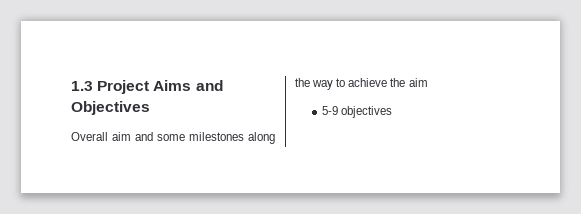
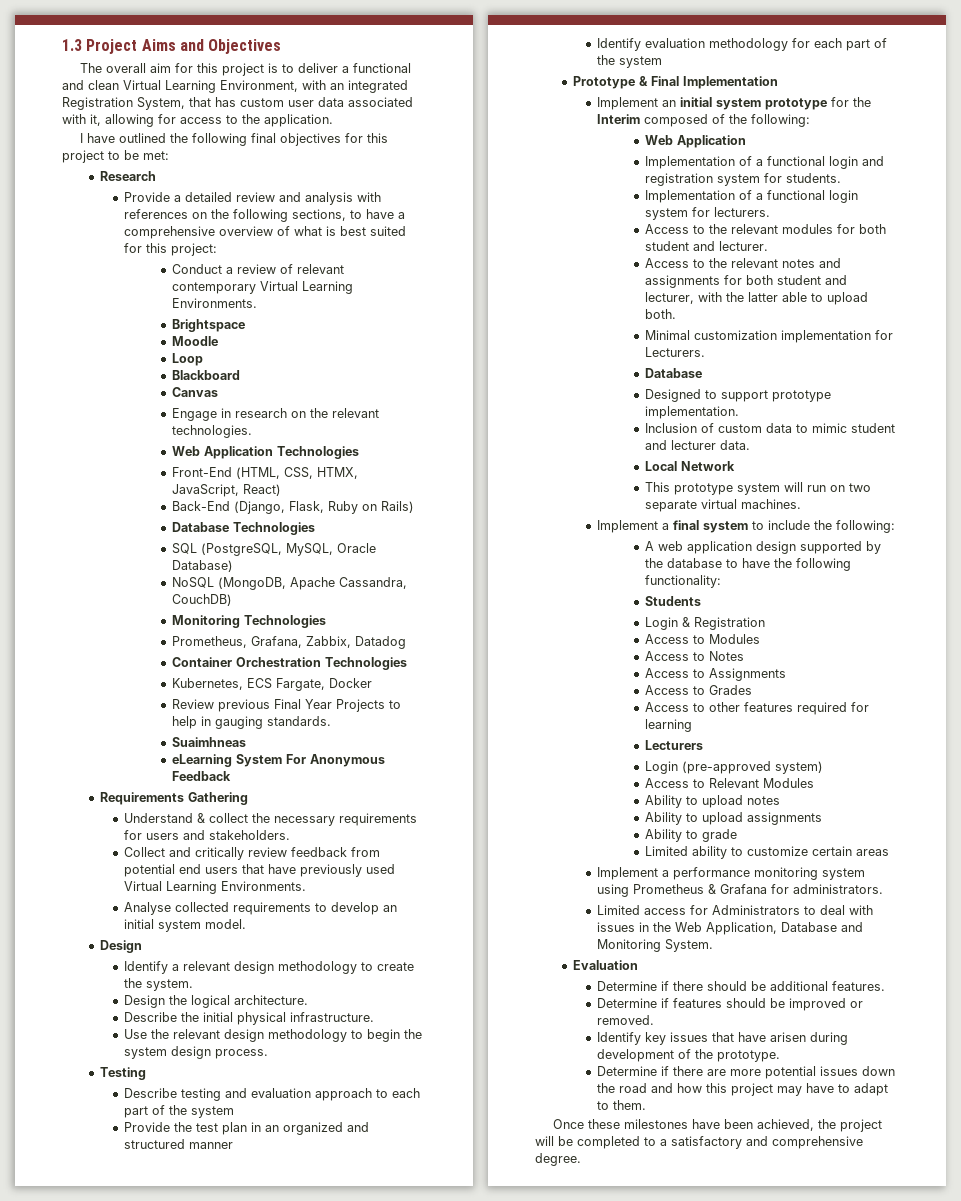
- Overall aim and some milestones along the way to achieve the aim
- 5-9 objectives
+ The overall aim for this project is to deliver a functional and clean Virtual Learning Environment, with an integrated Registration System, that has custom user data associated with it, allowing for access to the application.
+ I have outlined the following final objectives for this project to be met:
+ Research
+ Provide a detailed review and analysis with references on the following sections, to have a comprehensive overview of what is best suited for this project:
+ Conduct a review of relevant contemporary Virtual Learning Environments.
+ Brightspace
+ Moodle
+ Loop
+ Blackboard
+ Canvas
+ Engage in research on the relevant technologies.
+ Web Application Technologies
+ Front-End (HTML, CSS, HTMX, JavaScript, React)
+ Back-End (Django, Flask, Ruby on Rails)
+ Database Technologies
+ SQL (PostgreSQL, MySQL, Oracle Database)
+ NoSQL (MongoDB, Apache Cassandra, CouchDB)
+ Monitoring Technologies
+ Prometheus, Grafana, Zabbix, Datadog
+ Container Orchestration Technologies
+ Kubernetes, ECS Fargate, Docker
+ Review previous Final Year Projects to help in gauging standards.
+ Suaimhneas
+ eLearning System For Anonymous Feedback
+ Requirements Gathering
+ Understand & collect the necessary requirements for users and stakeholders.
+ Collect and critically review feedback from potential end users that have previously used Virtual Learning Environments.
+ Analyse collected requirements to develop an initial system model.
+ Design
+ Identify a relevant design methodology to create the system.
+ Design the logical architecture.
+ Describe the initial physical infrastructure.
+ Use the relevant design methodology to begin the system design process.
+ Testing
+ Describe testing and evaluation approach to each part of the system
+ Provide the test plan in an organized and structured manner
+ Identify evaluation methodology for each part of the system
+ Prototype & Final Implementation
+ Implement an initial system prototype for the Interim composed of the following:
+ Web Application
+ Implementation of a functional login and registration system for students.
+ Implementation of a functional login system for lecturers.
+ Access to the relevant modules for both student and lecturer.
+ Access to the relevant notes and assignments for both student and lecturer, with the latter able to upload both.
+ Minimal customization implementation for Lecturers.
+ Database
+ Designed to support prototype implementation.
+ Inclusion of custom data to mimic student and lecturer data.
+ Local Network
+ This prototype system will run on two separate virtual machines.
+ Implement a final system to include the following:
+ A web application design supported by the database to have the following functionality:
+ Students
+ Login & Registration
+ Access to Modules
+ Access to Notes
+ Access to Assignments
+ Access to Grades
+ Access to other features required for learning
+ Lecturers
+ Login (pre-approved system)
+ Access to Relevant Modules
+ Ability to upload notes
+ Ability to upload assignments
+ Ability to grade
+ Limited ability to customize certain areas
+ Implement a performance monitoring system using Prometheus & Grafana for administrators.
+ Limited access for Administrators to deal with issues in the Web Application, Database and Monitoring System.
+ Evaluation
+ Determine if there should be additional features.
+ Determine if features should be improved or removed.
+ Identify key issues that have arisen during development of the prototype.
+ Determine if there are more potential issues down the road and how this project may have to adapt to them.
+ Once these milestones have been achieved, the project will be completed to a satisfactory and comprehensive degree.

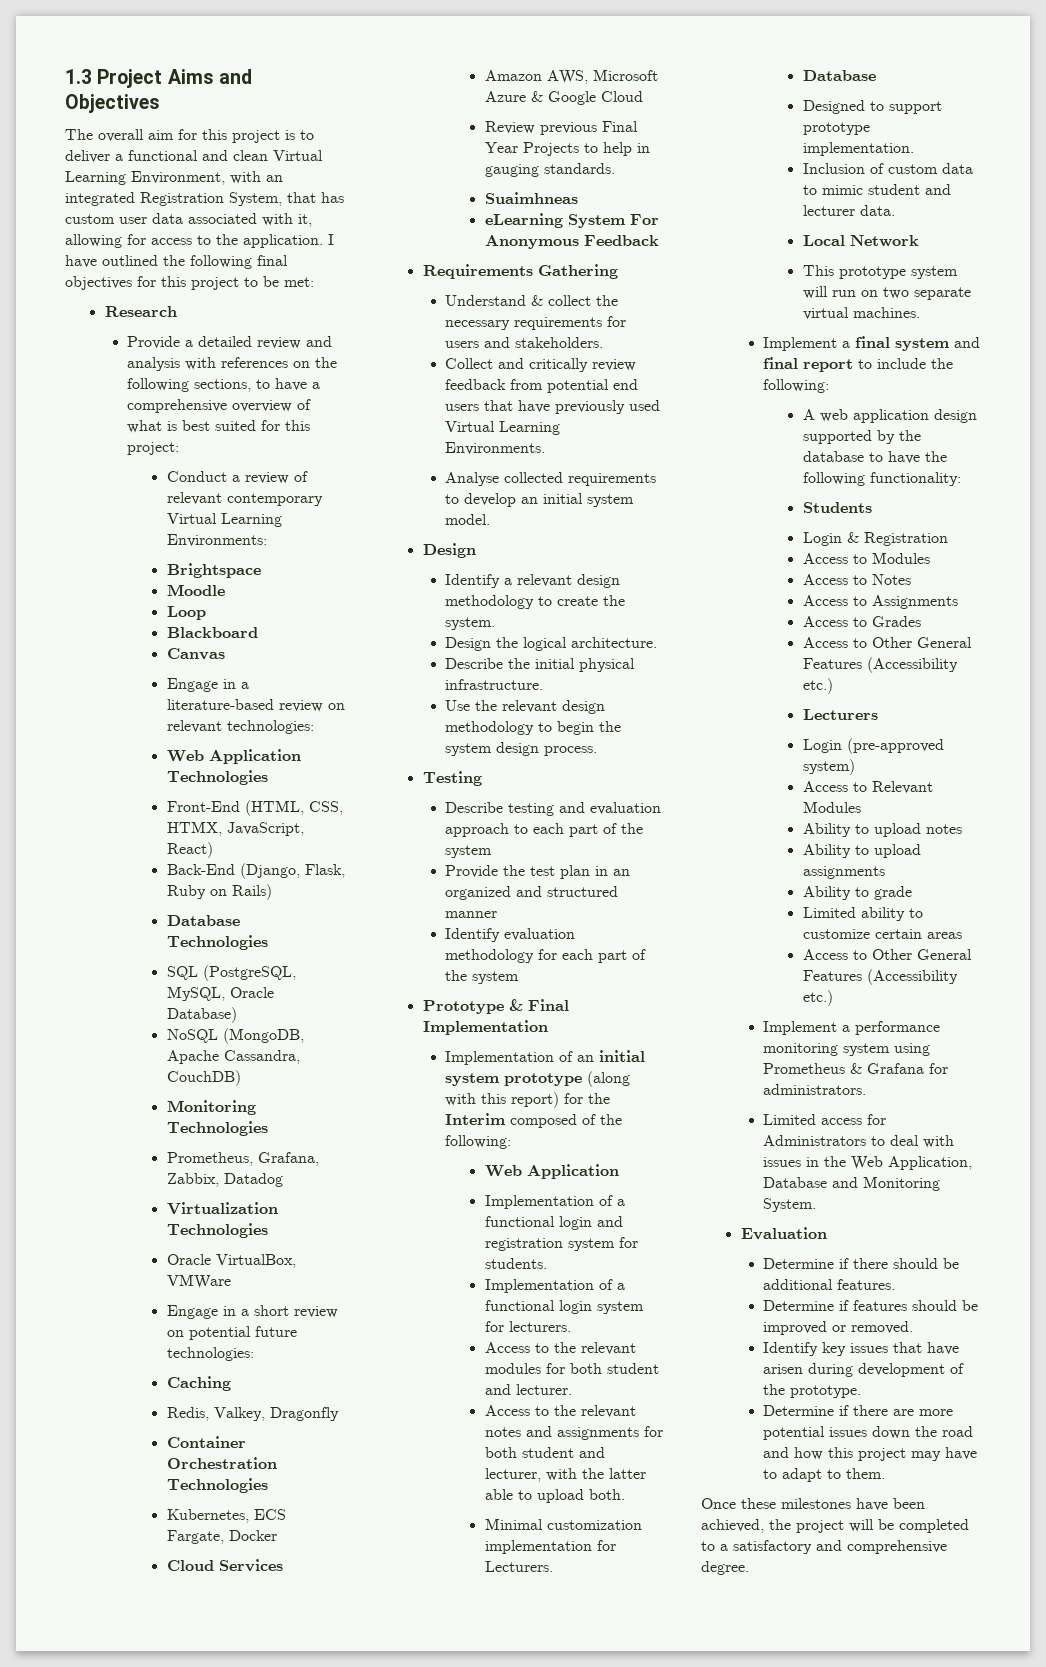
- The overall aim for this project is to deliver a functional and clean Virtual Learning Environment, with an integrated Registration System, that has custom user data associated with it, allowing for access to the application.
- I have outlined the following final objectives for this project to be met:
+ The overall aim for this project is to deliver a functional and clean Virtual Learning Environment, with an integrated Registration System, that has custom user data associated with it, allowing for access to the application. I have outlined the following final objectives for this project to be met:
- Conduct a review of relevant contemporary Virtual Learning Environments.
+ Conduct a review of relevant contemporary Virtual Learning Environments:
- Engage in research on the relevant technologies.
+ Engage in a literature-based review on relevant technologies:
+ Virtualization Technologies
+ Oracle VirtualBox, VMWare
+ Engage in a short review on potential future technologies:
+ Caching
+ Redis, Valkey, Dragonfly
+ Cloud Services
+ Amazon AWS, Microsoft Azure & Google Cloud
- Implement an initial system prototype for the Interim composed of the following:
+ Implementation of an initial system prototype (along with this report) for the Interim composed of the following:
- Implement a final system to include the following:
+ Implement a final system and final report to include the following:
  Access to Grades
- Access to other features required for learning
+ Access to Other General Features (Accessibility etc.)
  Limited ability to customize certain areas
+ Access to Other General Features (Accessibility etc.)

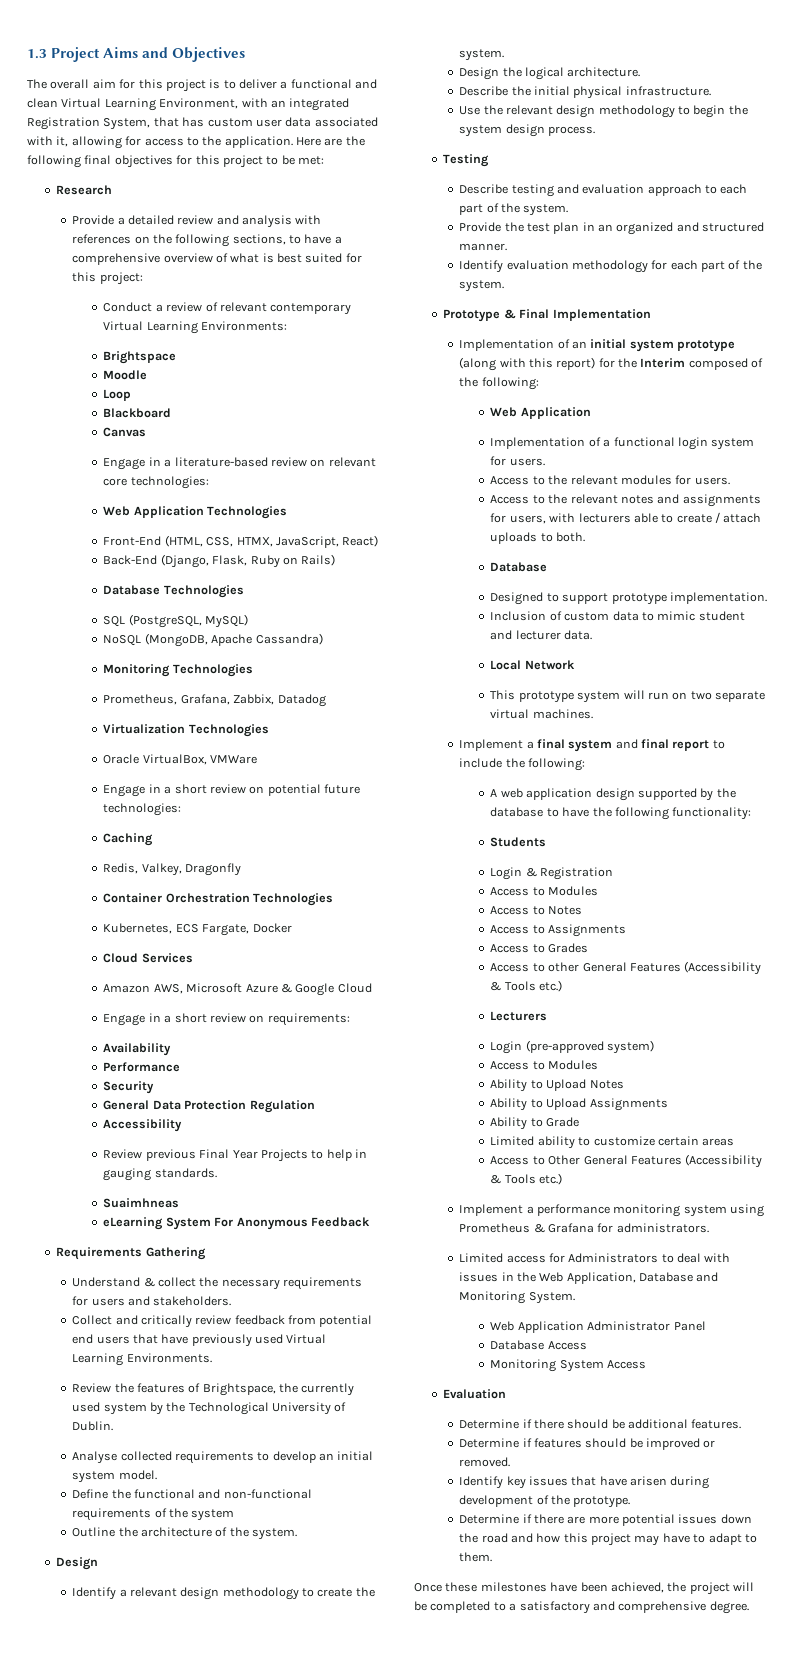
- I have outlined the following final objectives for this project to be met:
+ Here are the following final objectives for this project to be met:
- Engage in a literature-based review on relevant technologies:
+ Engage in a literature-based review on relevant core technologies:
- SQL (PostgreSQL, MySQL, Oracle Database)
+ SQL (PostgreSQL, MySQL)
- NoSQL (MongoDB, Apache Cassandra, CouchDB)
+ NoSQL (MongoDB, Apache Cassandra)
+ Engage in a short review on requirements:
+ Availability
+ Performance
+ Security
+ General Data Protection Regulation
+ Accessibility
+ Review the features of Brightspace, the currently used system by the Technological University of Dublin.
+ Define the functional and non-functional requirements of the system
+ Outline the architecture of the system.
- Describe testing and evaluation approach to each part of the system
+ Describe testing and evaluation approach to each part of the system.
- Provide the test plan in an organized and structured manner
+ Provide the test plan in an organized and structured manner.
- Identify evaluation methodology for each part of the system
+ Identify evaluation methodology for each part of the system.
- Implementation of a functional login and registration system for students.
- Implementation of a functional login system for lecturers.
+ Implementation of a functional login system for users.
- Access to the relevant modules for both student and lecturer.
+ Access to the relevant modules for users.
- Access to the relevant notes and assignments for both student and lecturer, with the latter able to upload both.
- Minimal customization implementation for Lecturers.
+ Access to the relevant notes and assignments for users, with lecturers able to create / attach uploads to both.
  Access to Grades
- Access to Other General Features (Accessibility etc.)
+ Access to other General Features (Accessibility & Tools etc.)
  Login (pre-approved system)
- Access to Relevant Modules
+ Access to Modules
- Ability to upload notes
- Ability to upload assignments
- Ability to grade
+ Ability to Upload Notes
+ Ability to Upload Assignments
+ Ability to Grade
  Limited ability to customize certain areas
- Access to Other General Features (Accessibility etc.)
+ Access to Other General Features (Accessibility & Tools etc.)
+ Web Application Administrator Panel
+ Database Access
+ Monitoring System Access

